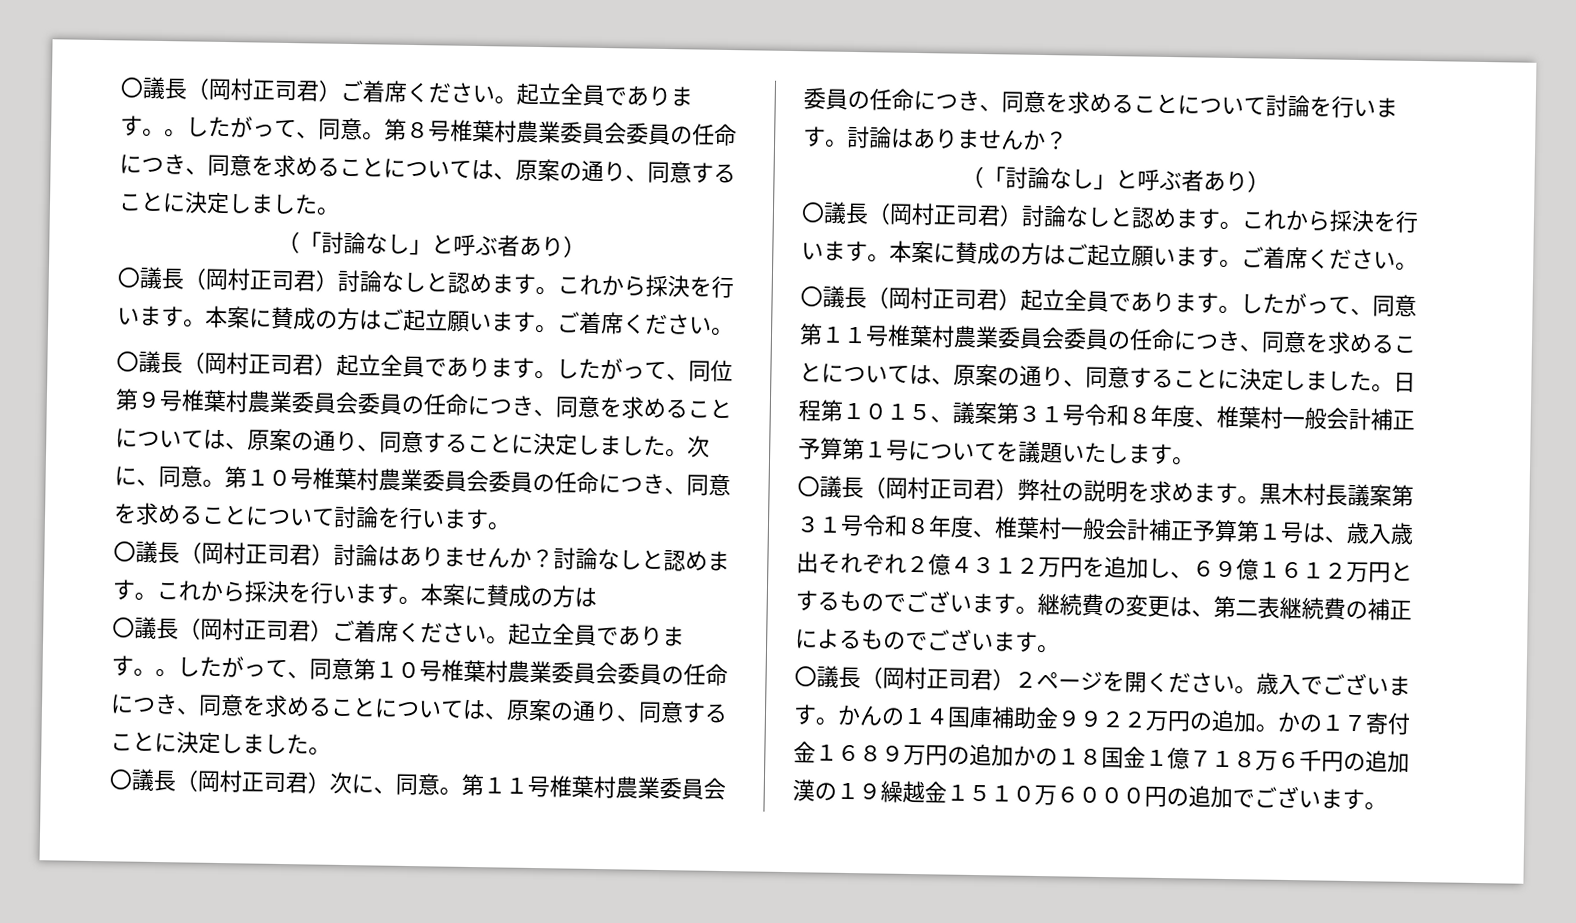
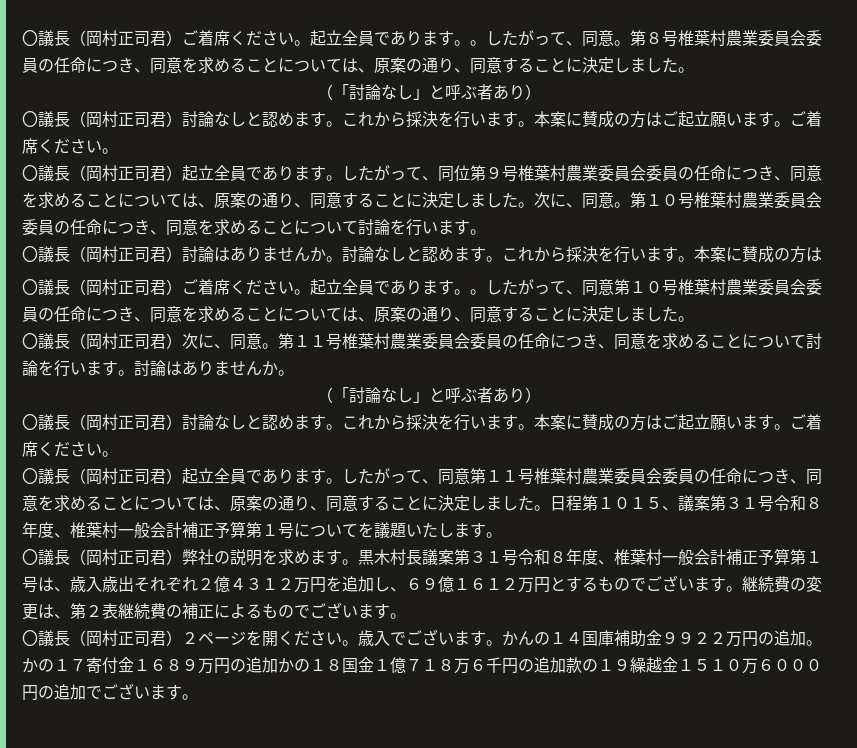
- 〇議長（岡村正司君）討論はありませんか？
+ 〇議長（岡村正司君）討論はありませんか。
- 第１１号椎葉村農業委員会委員の任命につき、同意を求めることについて討論を行います。討論はありませんか？
+ 第１１号椎葉村農業委員会委員の任命につき、同意を求めることについて討論を行います。討論はありませんか。
- 継続費の変更は、第二表継続費の補正によるものでございます。
+ 継続費の変更は、第２表継続費の補正によるものでございます。
- かの１７寄付金１６８９万円の追加かの１８国金１億７１８万６千円の追加漢の１９繰越金１５１０万６０００円の追加でございます。
+ かの１７寄付金１６８９万円の追加かの１８国金１億７１８万６千円の追加款の１９繰越金１５１０万６０００円の追加でございます。

